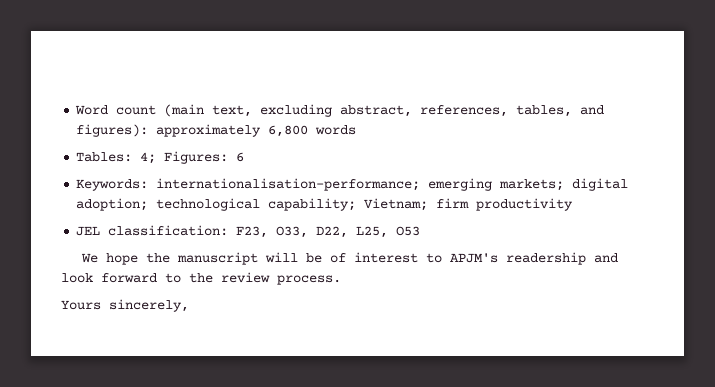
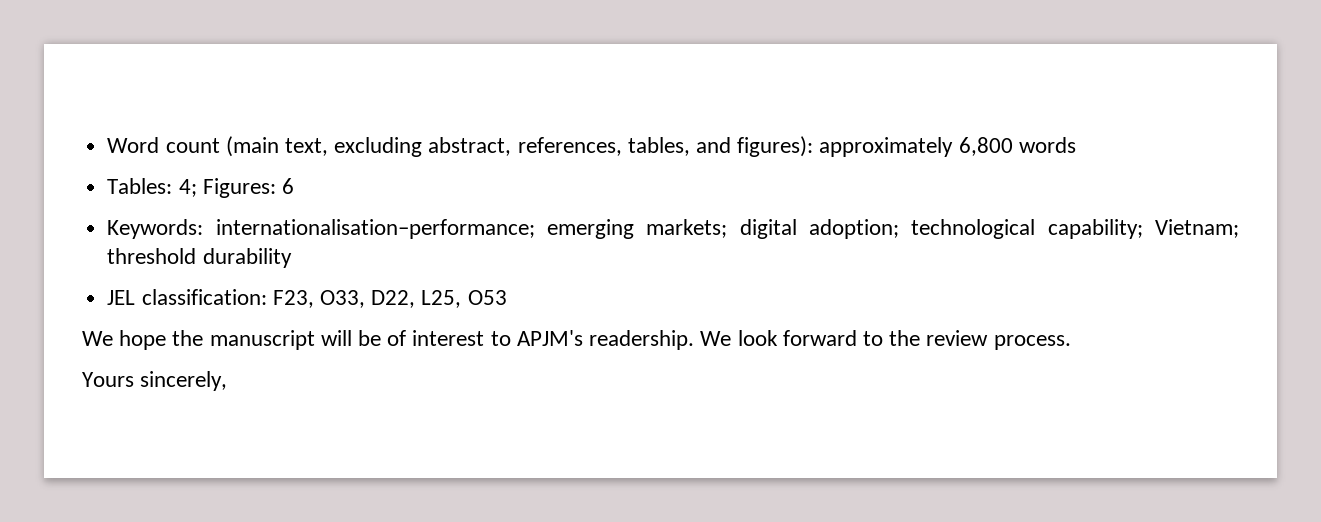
- Keywords: internationalisation–performance; emerging markets; digital adoption; technological capability; Vietnam; firm productivity
+ Keywords: internationalisation–performance; emerging markets; digital adoption; technological capability; Vietnam; threshold durability
- We hope the manuscript will be of interest to APJM's readership and look forward to the review process.
+ We hope the manuscript will be of interest to APJM's readership. We look forward to the review process.

